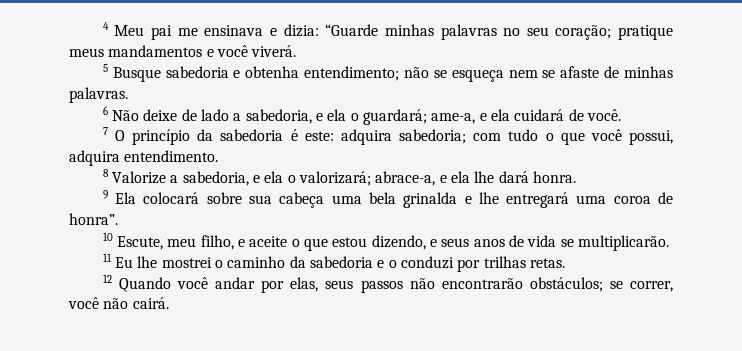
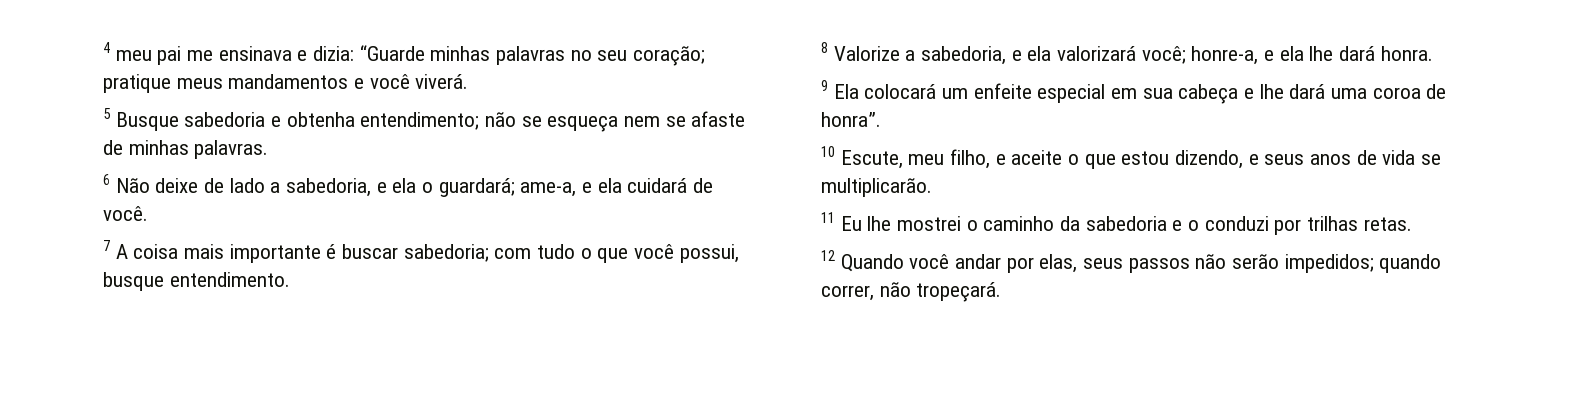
- 4 Meu pai me ensinava e dizia: “Guarde minhas palavras no seu coração; pratique meus mandamentos e você viverá.
+ 4 meu pai me ensinava e dizia: “Guarde minhas palavras no seu coração; pratique meus mandamentos e você viverá.
- 7 O princípio da sabedoria é este: adquira sabedoria; com tudo o que você possui, adquira entendimento.
+ 7 A coisa mais importante é buscar sabedoria; com tudo o que você possui, busque entendimento.
- 8 Valorize a sabedoria, e ela o valorizará; abrace-a, e ela lhe dará honra.
+ 8 Valorize a sabedoria, e ela valorizará você; honre-a, e ela lhe dará honra.
- 9 Ela colocará sobre sua cabeça uma bela grinalda e lhe entregará uma coroa de honra”.
+ 9 Ela colocará um enfeite especial em sua cabeça e lhe dará uma coroa de honra”.
- 12 Quando você andar por elas, seus passos não encontrarão obstáculos; se correr, você não cairá.
+ 12 Quando você andar por elas, seus passos não serão impedidos; quando correr, não tropeçará.

